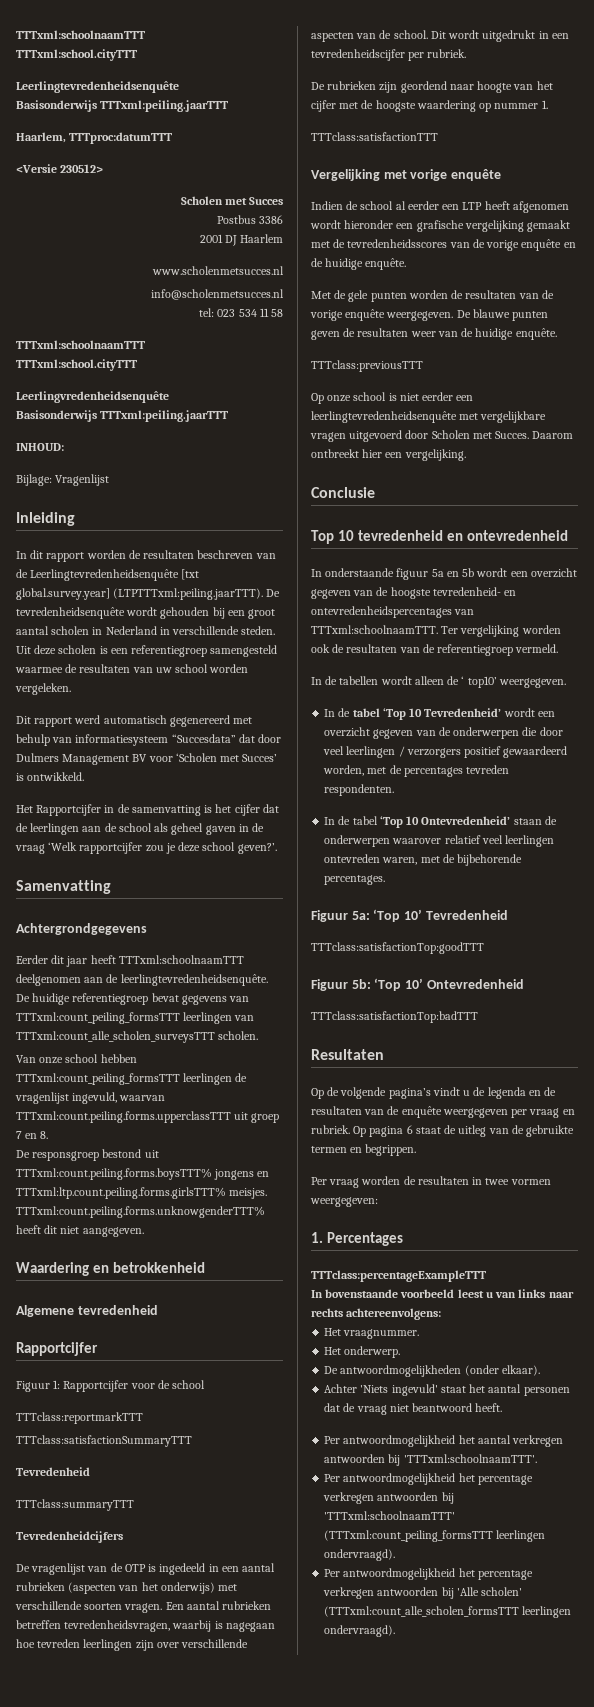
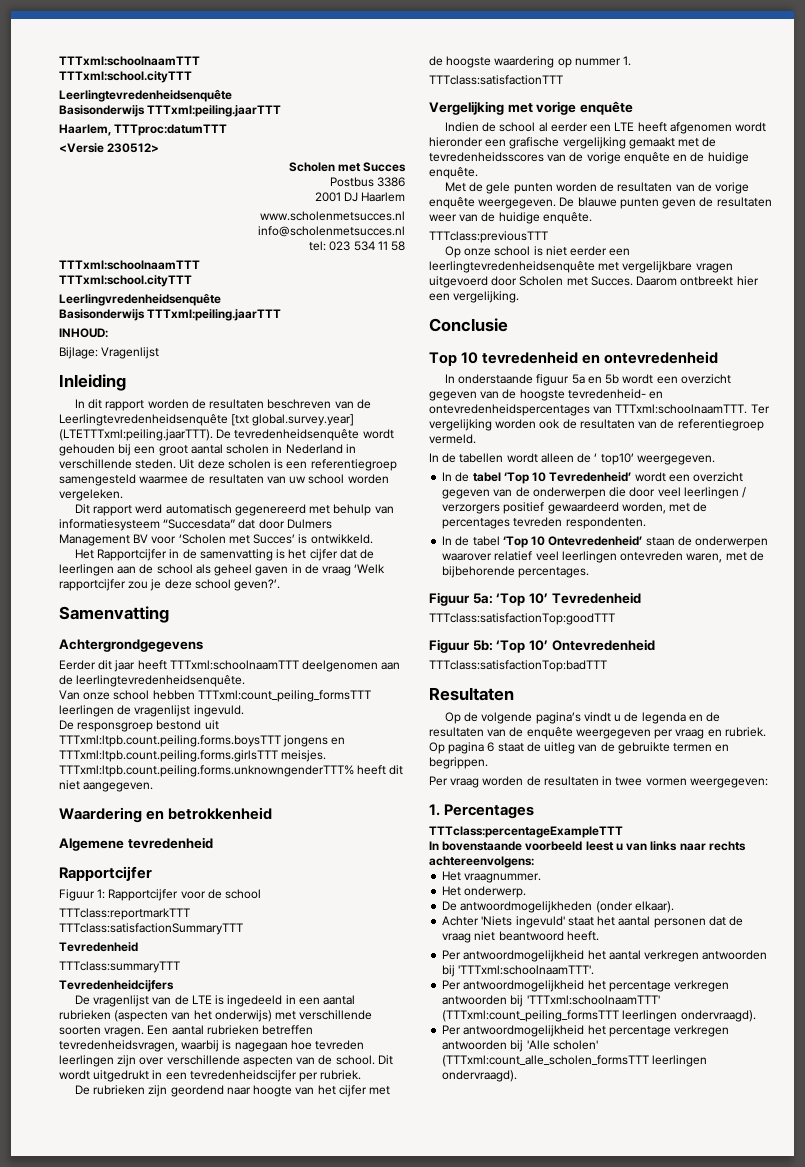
- In dit rapport worden de resultaten beschreven van de Leerlingtevredenheidsenquête [txt global.survey.year] (LTPTTTxml:peiling.jaarTTT). De tevredenheidsenquête wordt gehouden bij een groot aantal scholen in Nederland in verschillende steden.
+ In dit rapport worden de resultaten beschreven van de Leerlingtevredenheidsenquête [txt global.survey.year] (LTETTTxml:peiling.jaarTTT). De tevredenheidsenquête wordt gehouden bij een groot aantal scholen in Nederland in verschillende steden.
- De huidige referentiegroep bevat gegevens van TTTxml:count_peiling_formsTTT leerlingen van TTTxml:count_alle_scholen_surveysTTT scholen.
- Van onze school hebben TTTxml:count_peiling_formsTTT leerlingen de vragenlijst ingevuld, waarvan TTTxml:count.peiling.forms.upperclassTTT uit groep 7 en 8.
+ Van onze school hebben TTTxml:count_peiling_formsTTT leerlingen de vragenlijst ingevuld.
- De responsgroep bestond uit TTTxml:count.peiling.forms.boysTTT% jongens en TTTxml:ltp.count.peiling.forms.girlsTTT% meisjes. TTTxml:count.peiling.forms.unknowgenderTTT% heeft dit niet aangegeven.
+ De responsgroep bestond uit TTTxml:ltpb.count.peiling.forms.boysTTT jongens en TTTxml:ltpb.count.peiling.forms.girlsTTT meisjes. TTTxml:ltpb.count.peiling.forms.unknowngenderTTT% heeft dit niet aangegeven.
- De vragenlijst van de OTP is ingedeeld in een aantal rubrieken (aspecten van het onderwijs) met verschillende soorten vragen.
+ De vragenlijst van de LTE is ingedeeld in een aantal rubrieken (aspecten van het onderwijs) met verschillende soorten vragen.
- Indien de school al eerder een LTP heeft afgenomen wordt hieronder een grafische vergelijking gemaakt met de tevredenheidsscores van de vorige enquête en de huidige enquête.
+ Indien de school al eerder een LTE heeft afgenomen wordt hieronder een grafische vergelijking gemaakt met de tevredenheidsscores van de vorige enquête en de huidige enquête.

